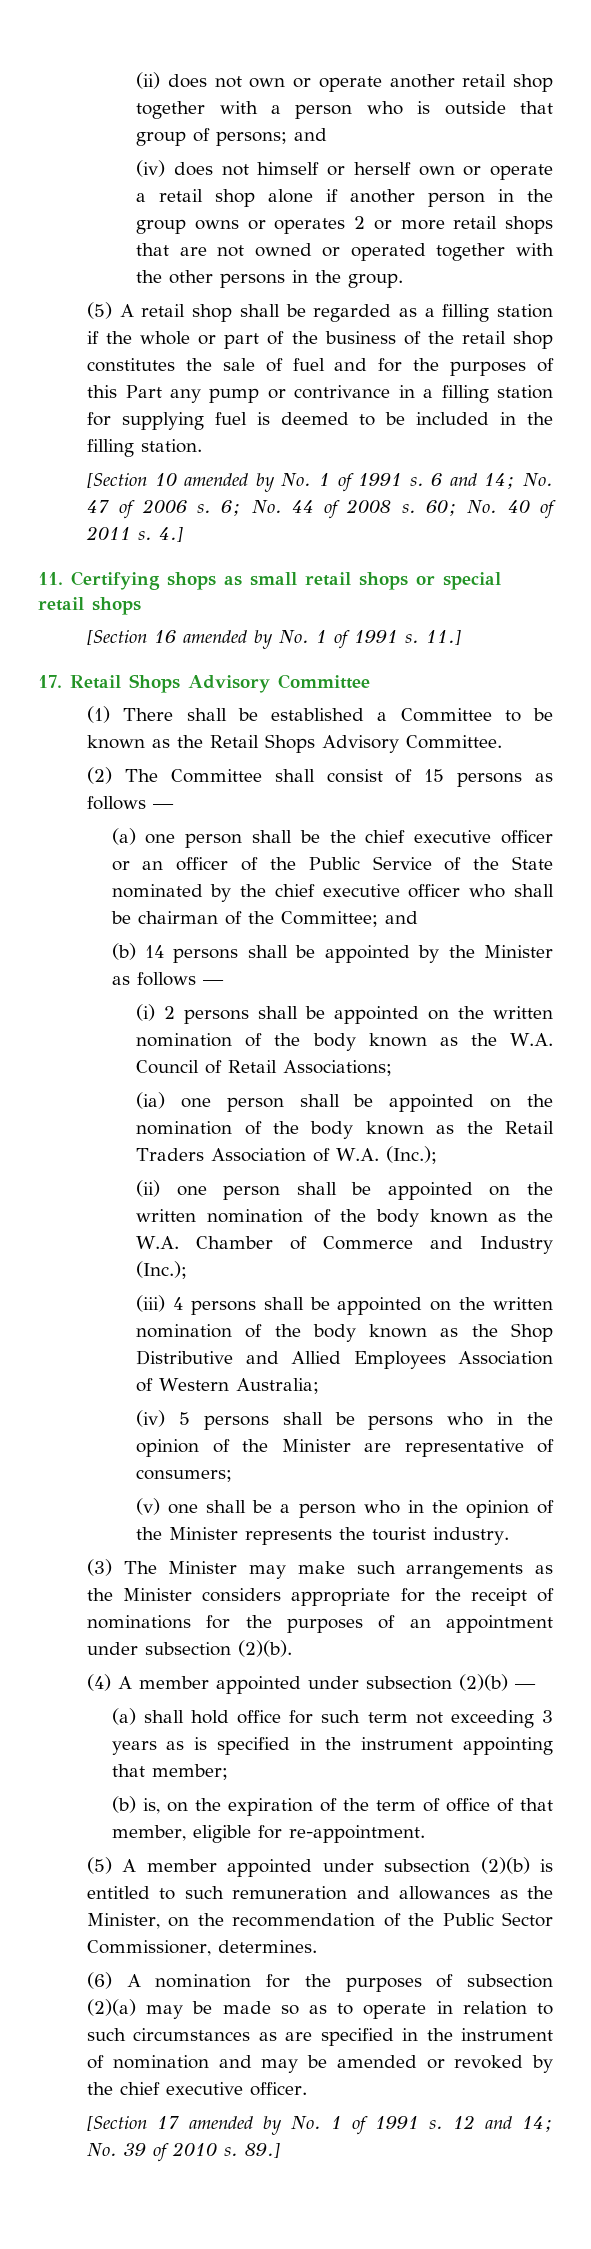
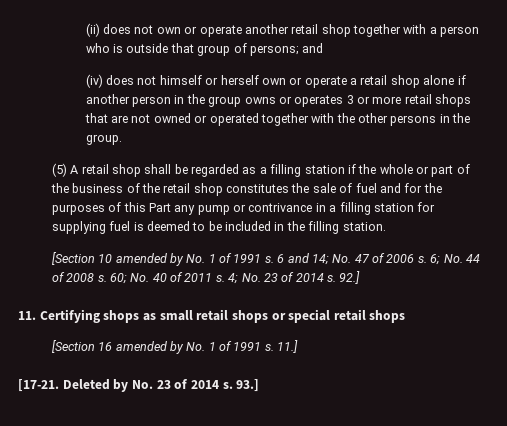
- (iv) does not himself or herself own or operate a retail shop alone if another person in the group owns or operates 2 or more retail shops that are not owned or operated together with the other persons in the group.
+ (iv) does not himself or herself own or operate a retail shop alone if another person in the group owns or operates 3 or more retail shops that are not owned or operated together with the other persons in the group.
- 4.]
+ 4; No. 23 of 2014 s. 92.]
- 17. Retail Shops Advisory Committee
- (1) There shall be established a Committee to be known as the Retail Shops Advisory Committee.
- (2) The Committee shall consist of 15 persons as follows —
- (a) one person shall be the chief executive officer or an officer of the Public Service of the State nominated by the chief executive officer who shall be chairman of the Committee; and
- (b) 14 persons shall be appointed by the Minister as follows —
- (i) 2 persons shall be appointed on the written nomination of the body known as the W.A. Council of Retail Associations;
- (ia) one person shall be appointed on the nomination of the body known as the Retail Traders Association of W.A. (Inc.);
- (ii) one person shall be appointed on the written nomination of the body known as the W.A. Chamber of Commerce and Industry (Inc.);
- (iii) 4 persons shall be appointed on the written nomination of the body known as the Shop Distributive and Allied Employees Association of Western Australia;
- (iv) 5 persons shall be persons who in the opinion of the Minister are representative of consumers;
- (v) one shall be a person who in the opinion of the Minister represents the tourist industry.
- (3) The Minister may make such arrangements as the Minister considers appropriate for the receipt of nominations for the purposes of an appointment under subsection (2)(b).
- (4) A member appointed under subsection (2)(b) —
- (a) shall hold office for such term not exceeding 3 years as is specified in the instrument appointing that member;
- (b) is, on the expiration of the term of office of that member, eligible for re-appointment.
- (5) A member appointed under subsection (2)(b) is entitled to such remuneration and allowances as the Minister, on the recommendation of the Public Sector Commissioner, determines.
- (6) A nomination for the purposes of subsection (2)(a) may be made so as to operate in relation to such circumstances as are specified in the instrument of nomination and may be amended or revoked by the chief executive officer.
- [Section 17 amended by No. 1 of 1991 s. 12 and 14; No. 39 of 2010 s. 89.]
+ [17-21. Deleted by No. 23 of 2014 s. 93.]

